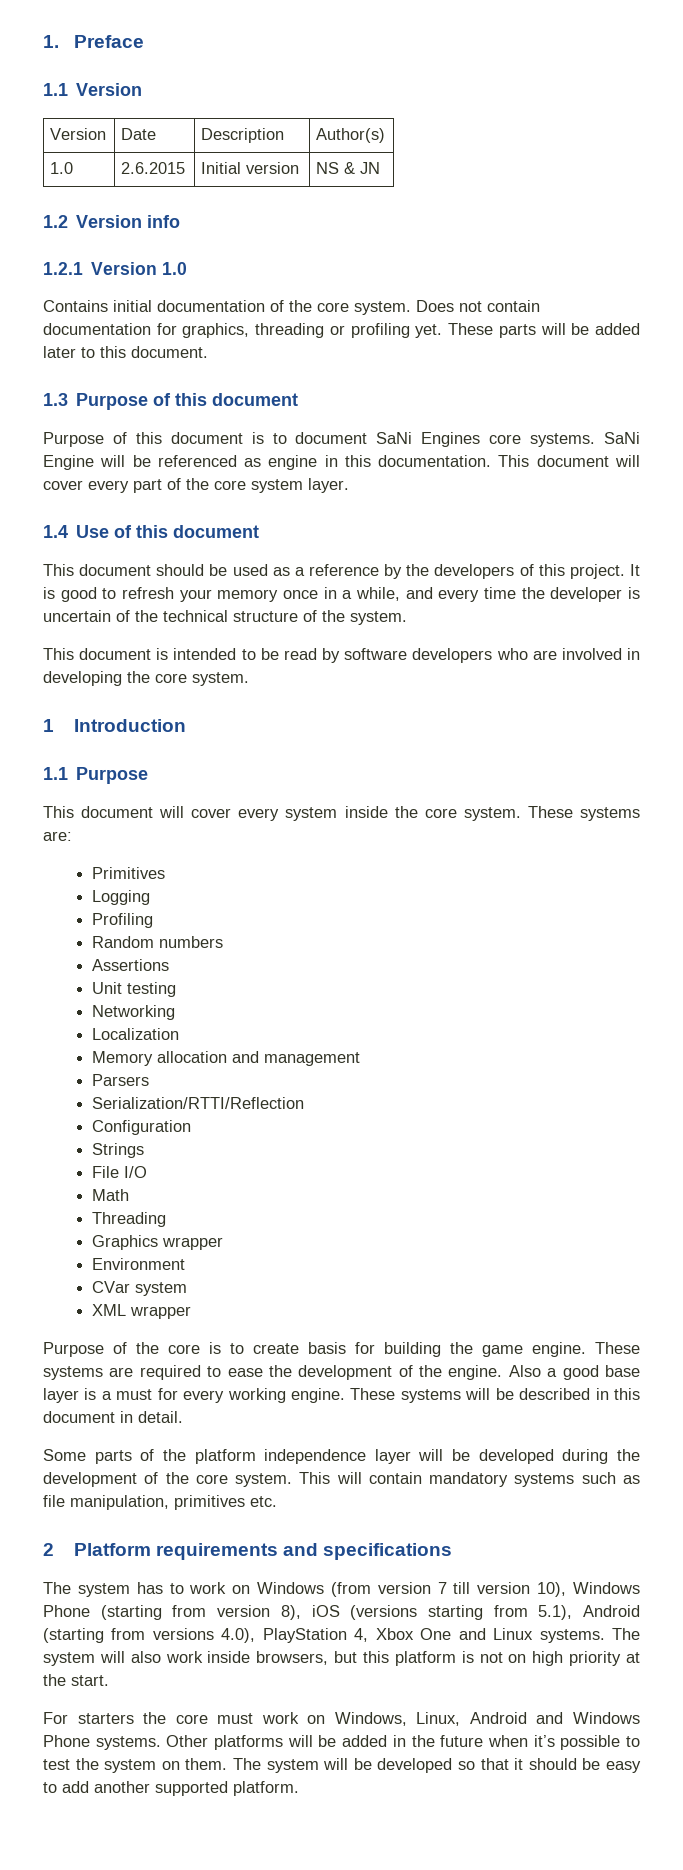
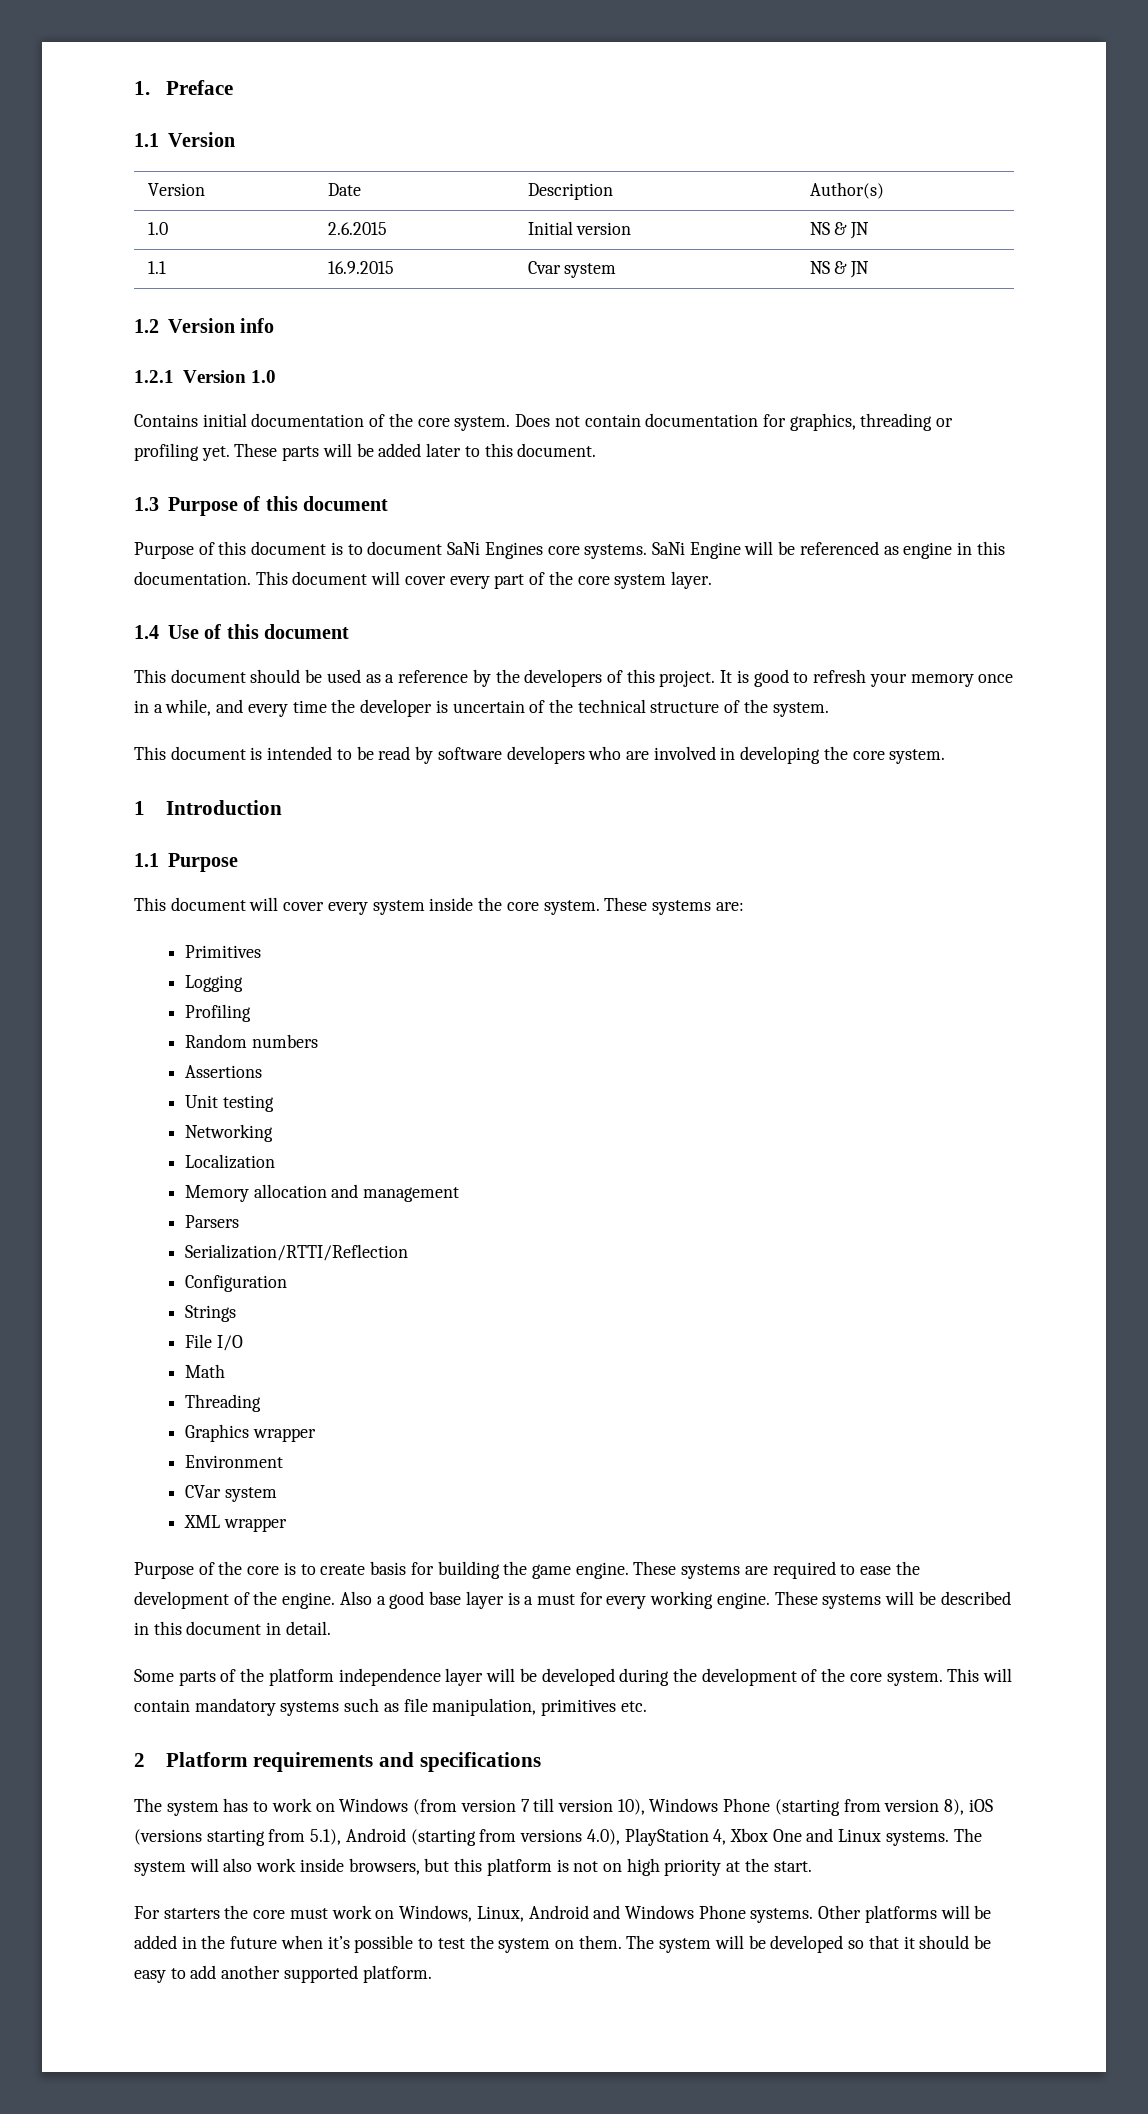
+ 1.1 | 16.9.2015 | Cvar system | NS & JN

